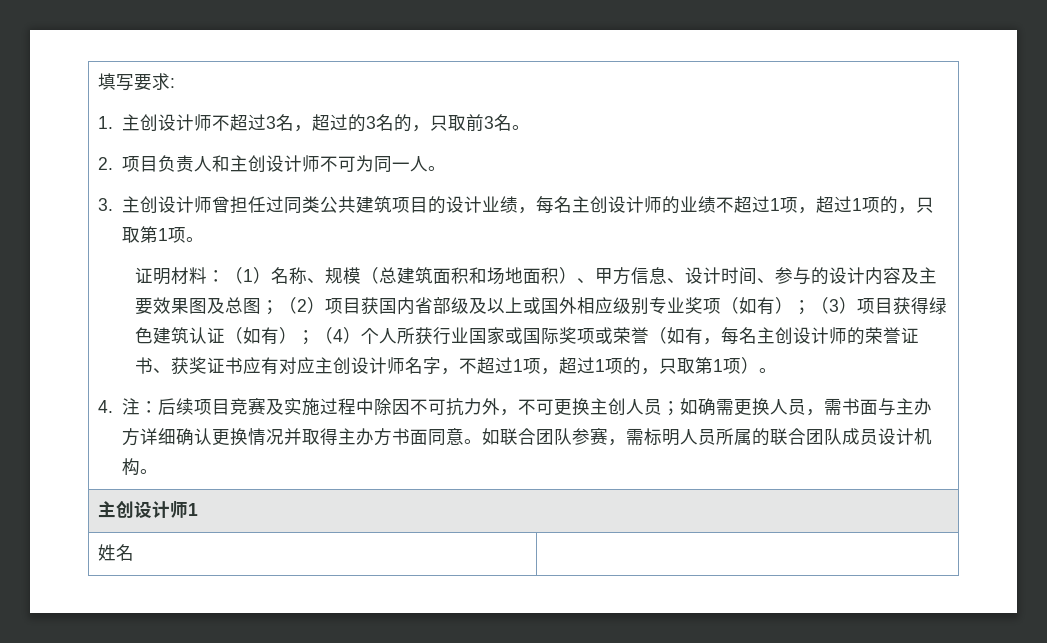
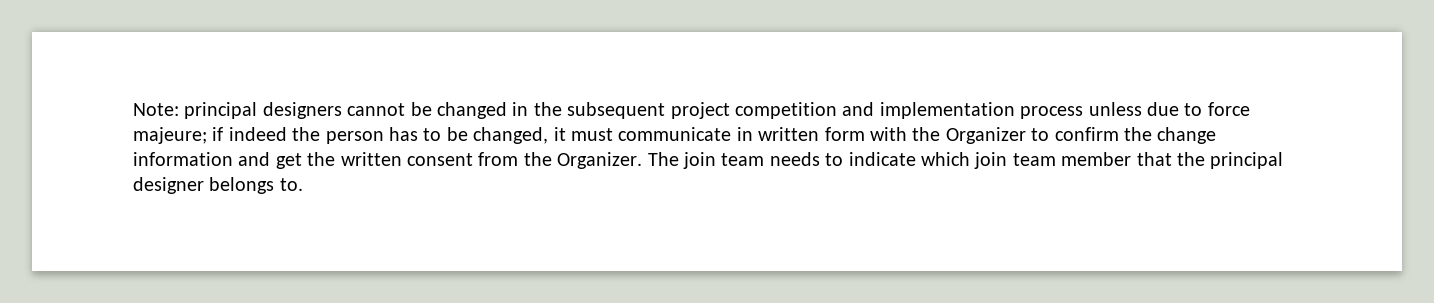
- 填写要求:
- 1.主创设计师不超过3名，超过的3名的，只取前3名。
- 2.项目负责人和主创设计师不可为同一人。
- 3.主创设计师曾担任过同类公共建筑项目的设计业绩，每名主创设计师的业绩不超过1项，超过1项的，只取第1项。
- 证明材料：（1）名称、规模（总建筑面积和场地面积）、甲方信息、设计时间、参与的设计内容及主要效果图及总图；（2）项目获国内省部级及以上或国外相应级别专业奖项（如有）；（3）项目获得绿色建筑认证（如有）；（4）个人所获行业国家或国际奖项或荣誉（如有，每名主创设计师的荣誉证书、获奖证书应有对应主创设计师名字，不超过1项，超过1项的，只取第1项）。
- 4.注：后续项目竞赛及实施过程中除因不可抗力外，不可更换主创人员；如确需更换人员，需书面与主办方详细确认更换情况并取得主办方书面同意。如联合团队参赛，需标明人员所属的联合团队成员设计机构。
- 主创设计师1
- 姓名 |
+ Note: principal designers cannot be changed in the subsequent project competition and implementation process unless due to force majeure; if indeed the person has to be changed, it must communicate in written form with the Organizer to confirm the change information and get the written consent from the Organizer. The join team needs to indicate which join team member that the principal designer belongs to.

